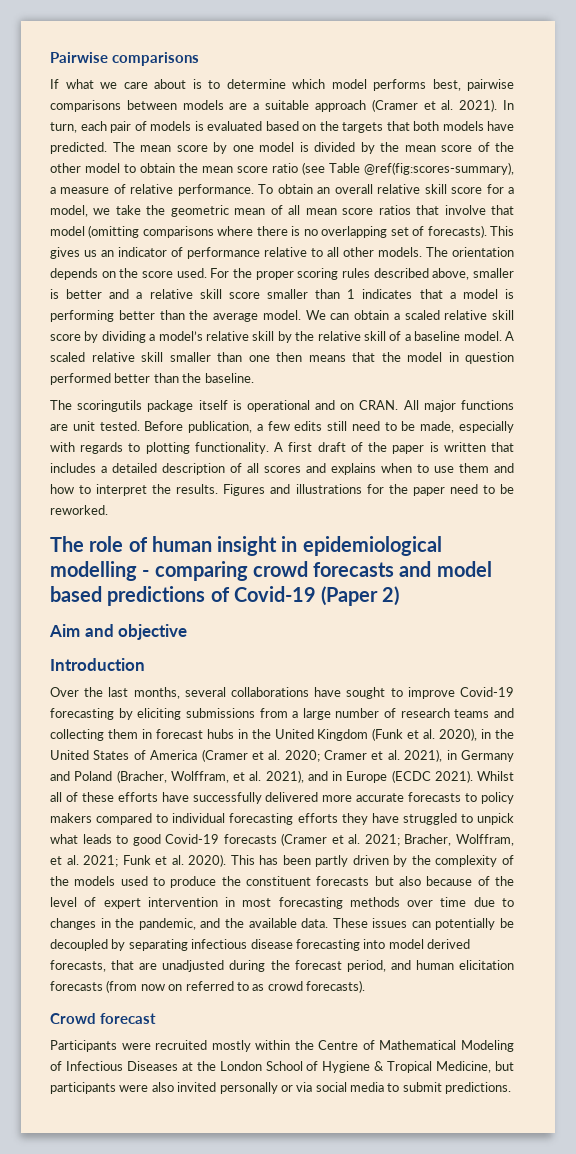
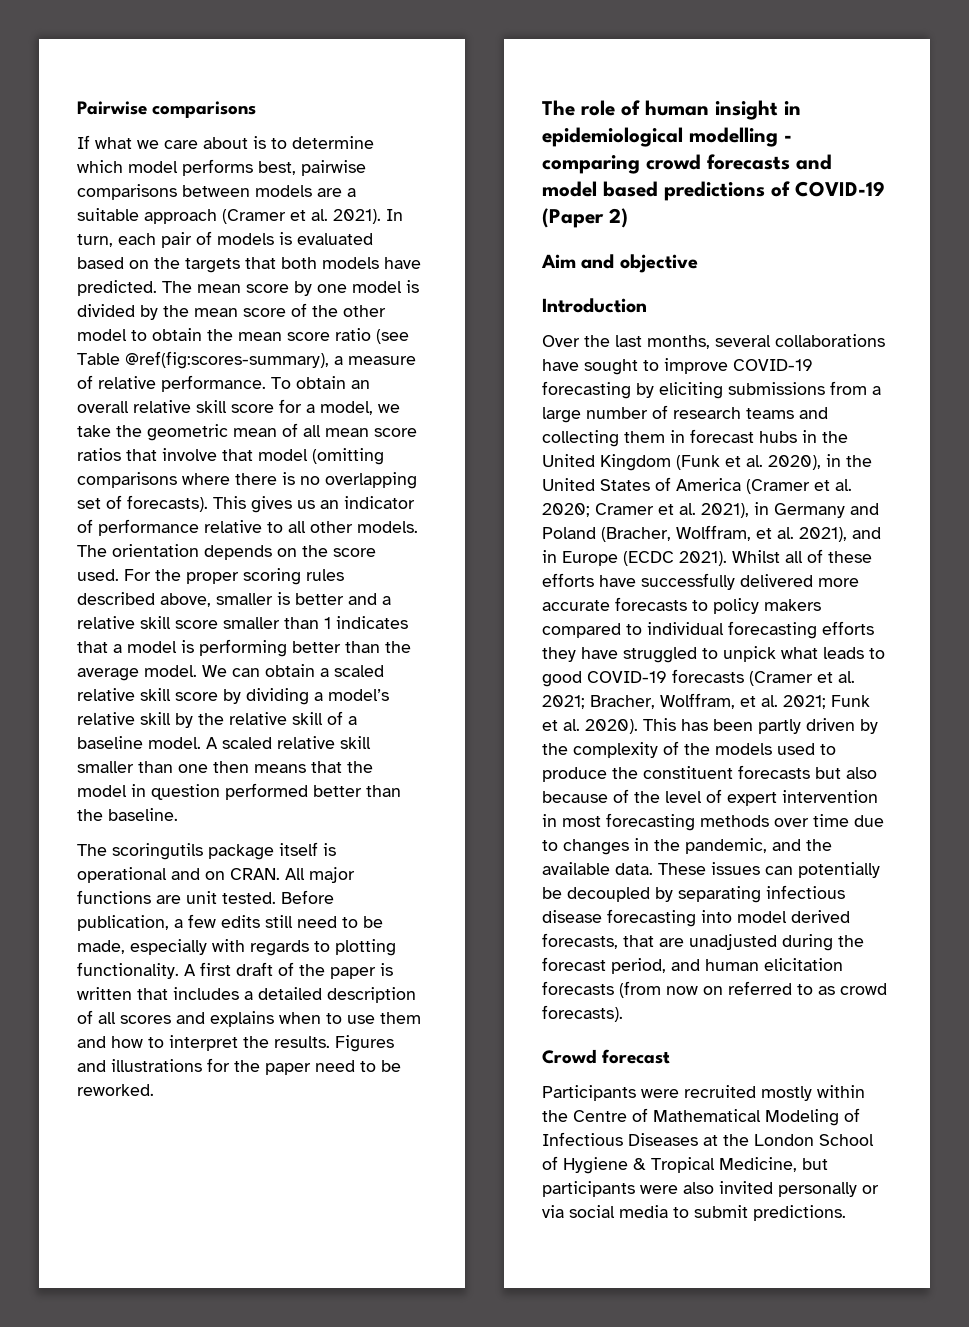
- The role of human insight in epidemiological modelling - comparing crowd forecasts and model based predictions of Covid-19 (Paper 2)
+ The role of human insight in epidemiological modelling - comparing crowd forecasts and model based predictions of COVID-19 (Paper 2)
- Over the last months, several collaborations have sought to improve Covid-19 forecasting by eliciting submissions from a large number of research teams and collecting them in forecast hubs in the United Kingdom (Funk et al. 2020), in the United States of America (Cramer et al. 2020;
+ Over the last months, several collaborations have sought to improve COVID-19 forecasting by eliciting submissions from a large number of research teams and collecting them in forecast hubs in the United Kingdom (Funk et al. 2020), in the United States of America (Cramer et al. 2020;
- Whilst all of these efforts have successfully delivered more accurate forecasts to policy makers compared to individual forecasting efforts they have struggled to unpick what leads to good Covid-19 forecasts (Cramer et al. 2021; Bracher, Wolffram, et al. 2021; Funk et al. 2020).
+ Whilst all of these efforts have successfully delivered more accurate forecasts to policy makers compared to individual forecasting efforts they have struggled to unpick what leads to good COVID-19 forecasts (Cramer et al. 2021; Bracher, Wolffram, et al. 2021; Funk et al. 2020).

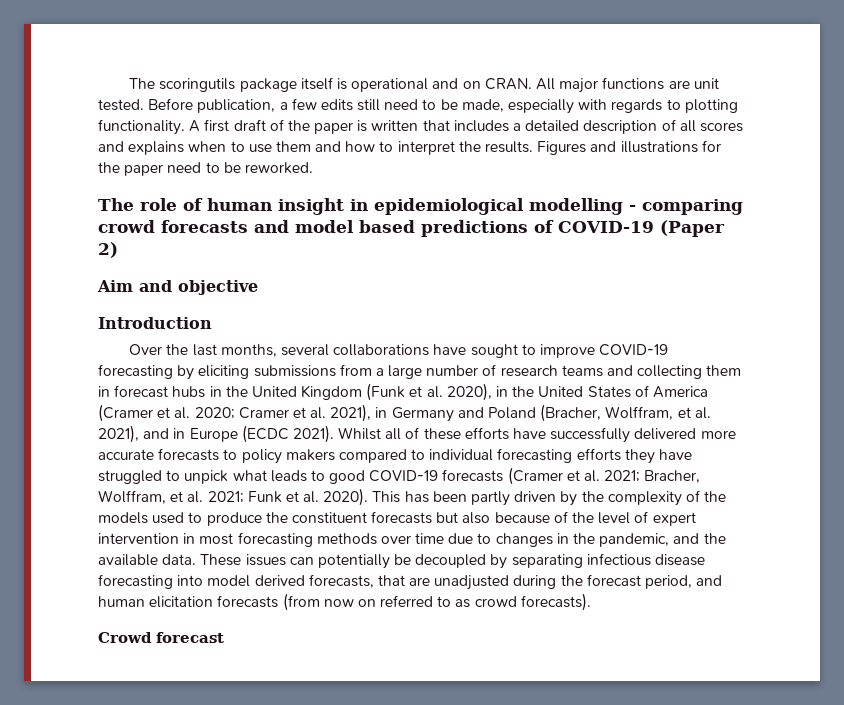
- Pairwise comparisons
- If what we care about is to determine which model performs best, pairwise comparisons between models are a suitable approach (Cramer et al. 2021). In turn, each pair of models is evaluated based on the targets that both models have predicted. The mean score by one model is divided by the mean score of the other model to obtain the mean score ratio (see Table @ref(fig:scores-summary), a measure of relative performance. To obtain an overall relative skill score for a model, we take the geometric mean of all mean score ratios that involve that model (omitting comparisons where there is no overlapping set of forecasts). This gives us an indicator of performance relative to all other models. The orientation depends on the score used. For the proper scoring rules described above, smaller is better and a relative skill score smaller than 1 indicates that a model is performing better than the average model. We can obtain a scaled relative skill score by dividing a model’s relative skill by the relative skill of a baseline model. A scaled relative skill smaller than one then means that the model in question performed better than the baseline.
- Participants were recruited mostly within the Centre of Mathematical Modeling of Infectious Diseases at the London School of Hygiene & Tropical Medicine, but participants were also invited personally or via social media to submit predictions.

